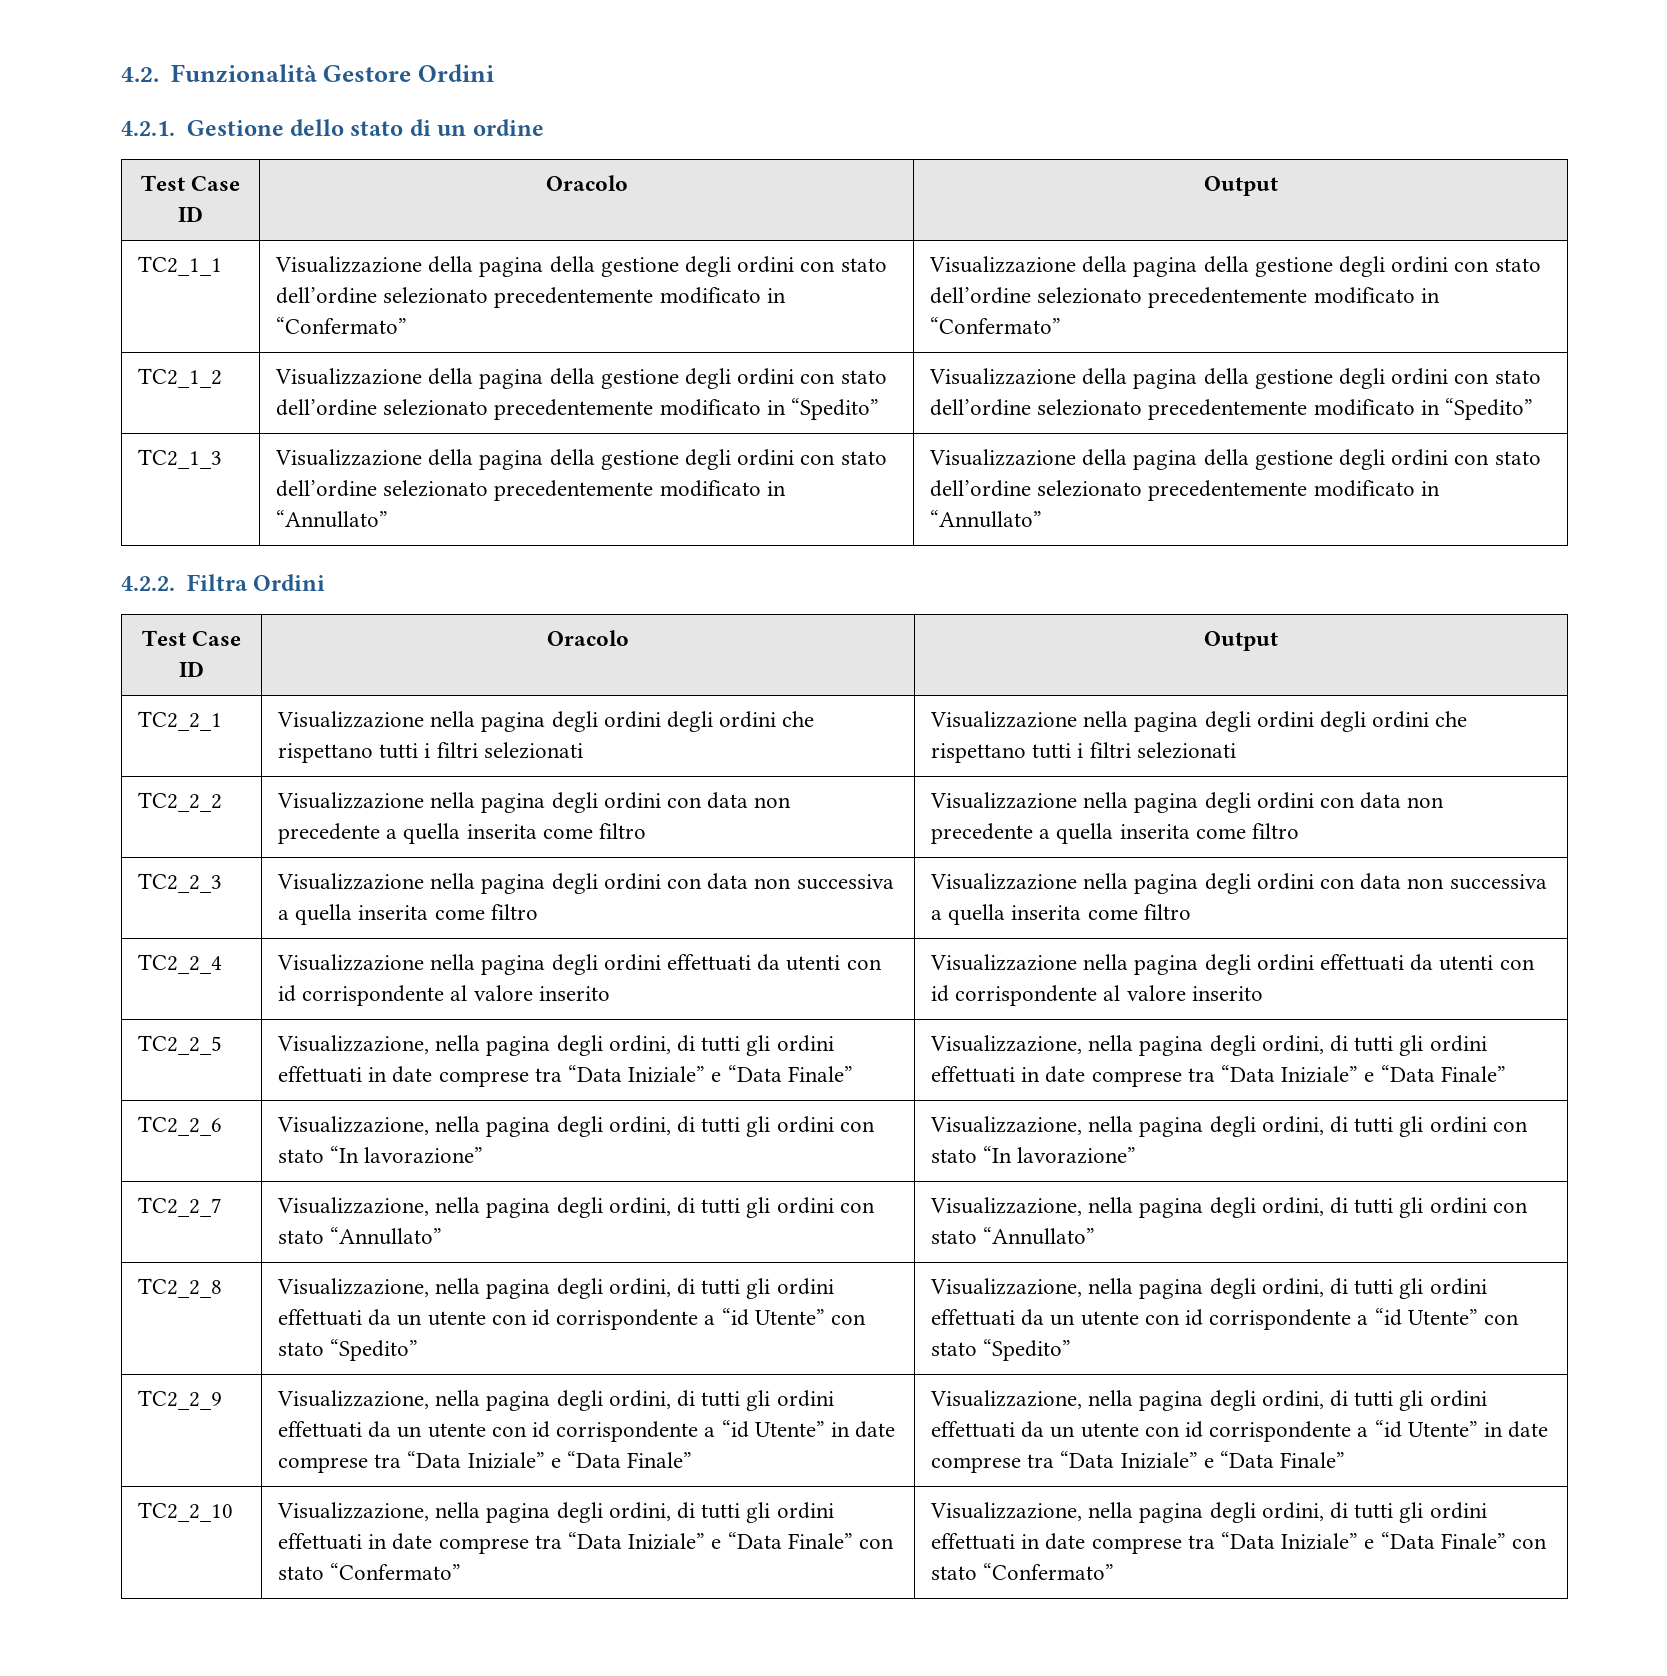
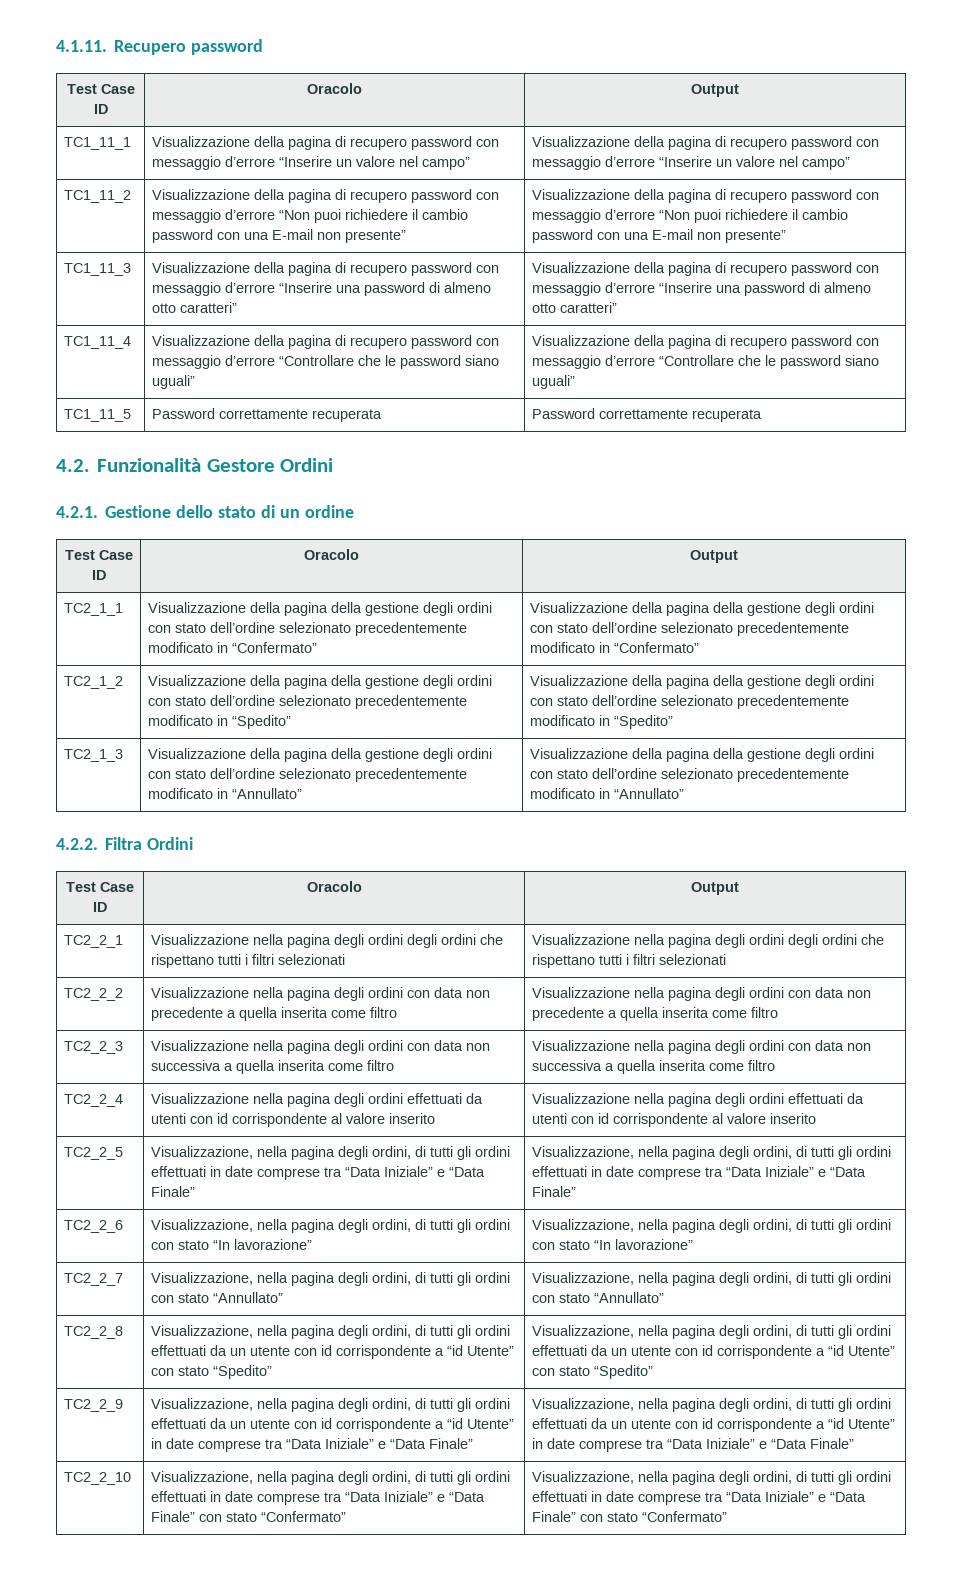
+ 4.1.11. Recupero password
+ Test Case ID | Oracolo | Output
+ TC1_11_1 | Visualizzazione della pagina di recupero password con messaggio d’errore “Inserire un valore nel campo” | Visualizzazione della pagina di recupero password con messaggio d’errore “Inserire un valore nel campo”
+ TC1_11_2 | Visualizzazione della pagina di recupero password con messaggio d’errore “Non puoi richiedere il cambio password con una E-mail non presente” | Visualizzazione della pagina di recupero password con messaggio d’errore “Non puoi richiedere il cambio password con una E-mail non presente”
+ TC1_11_3 | Visualizzazione della pagina di recupero password con messaggio d’errore “Inserire una password di almeno otto caratteri” | Visualizzazione della pagina di recupero password con messaggio d’errore “Inserire una password di almeno otto caratteri”
+ TC1_11_4 | Visualizzazione della pagina di recupero password con messaggio d’errore “Controllare che le password siano uguali” | Visualizzazione della pagina di recupero password con messaggio d’errore “Controllare che le password siano uguali”
+ TC1_11_5 | Password correttamente recuperata | Password correttamente recuperata

